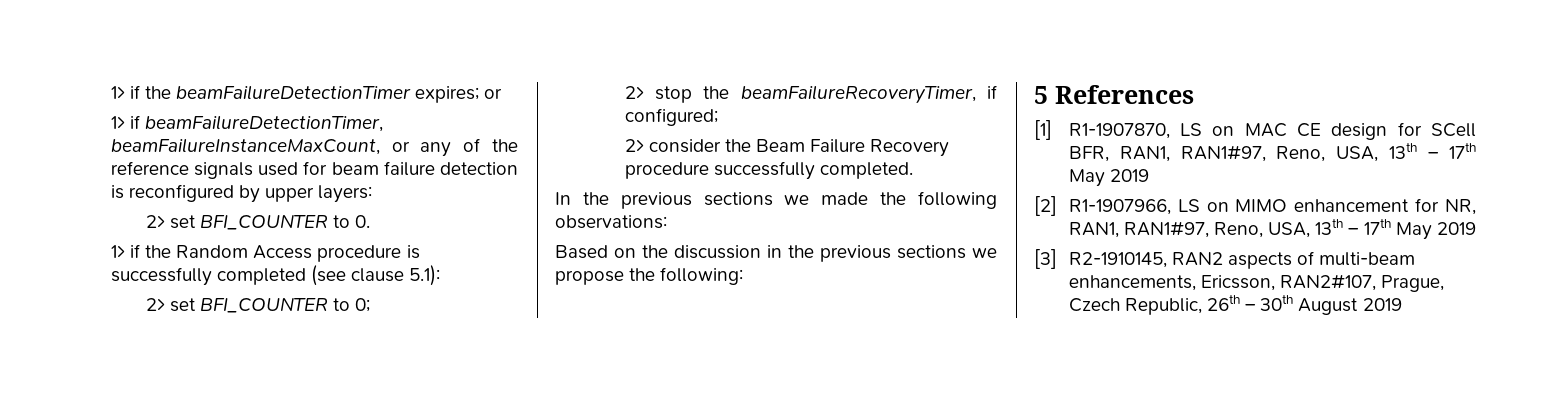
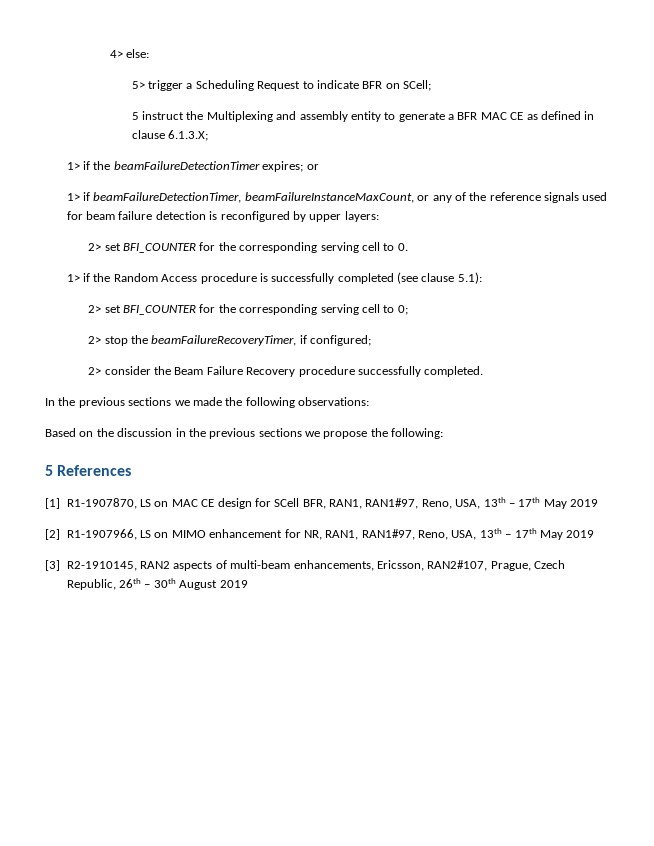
+ 4> else:
+ 5> trigger a Scheduling Request to indicate BFR on SCell;
+ 5 instruct the Multiplexing and assembly entity to generate a BFR MAC CE as defined in clause 6.1.3.X;
- 2> set BFI_COUNTER to 0.
+ 2> set BFI_COUNTER for the corresponding serving cell to 0.
- 2> set BFI_COUNTER to 0;
+ 2> set BFI_COUNTER for the corresponding serving cell to 0;

